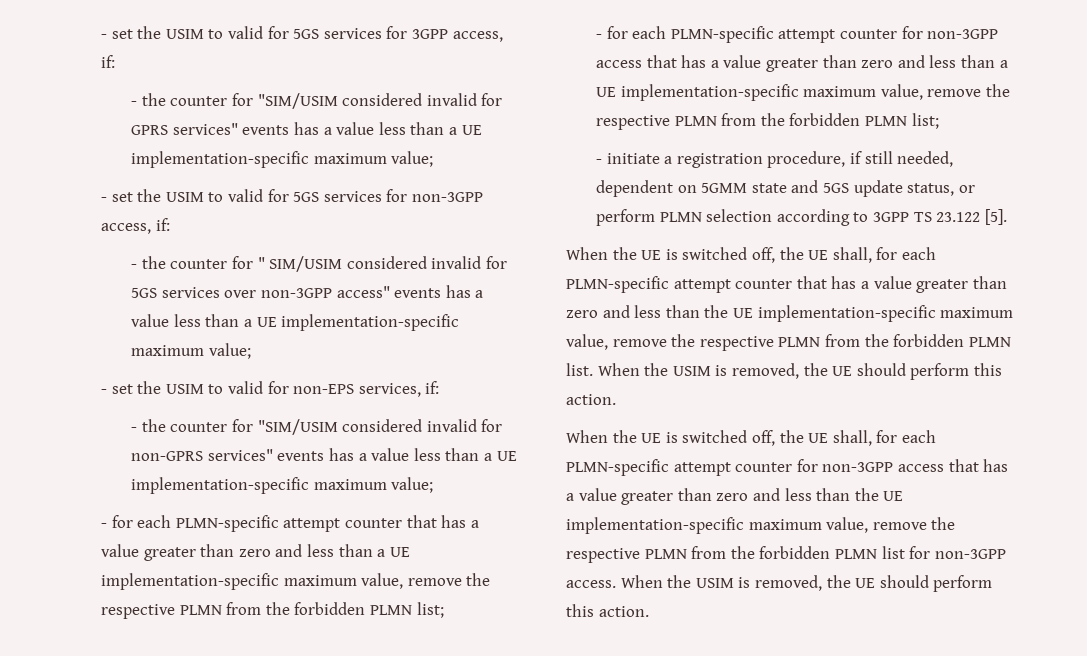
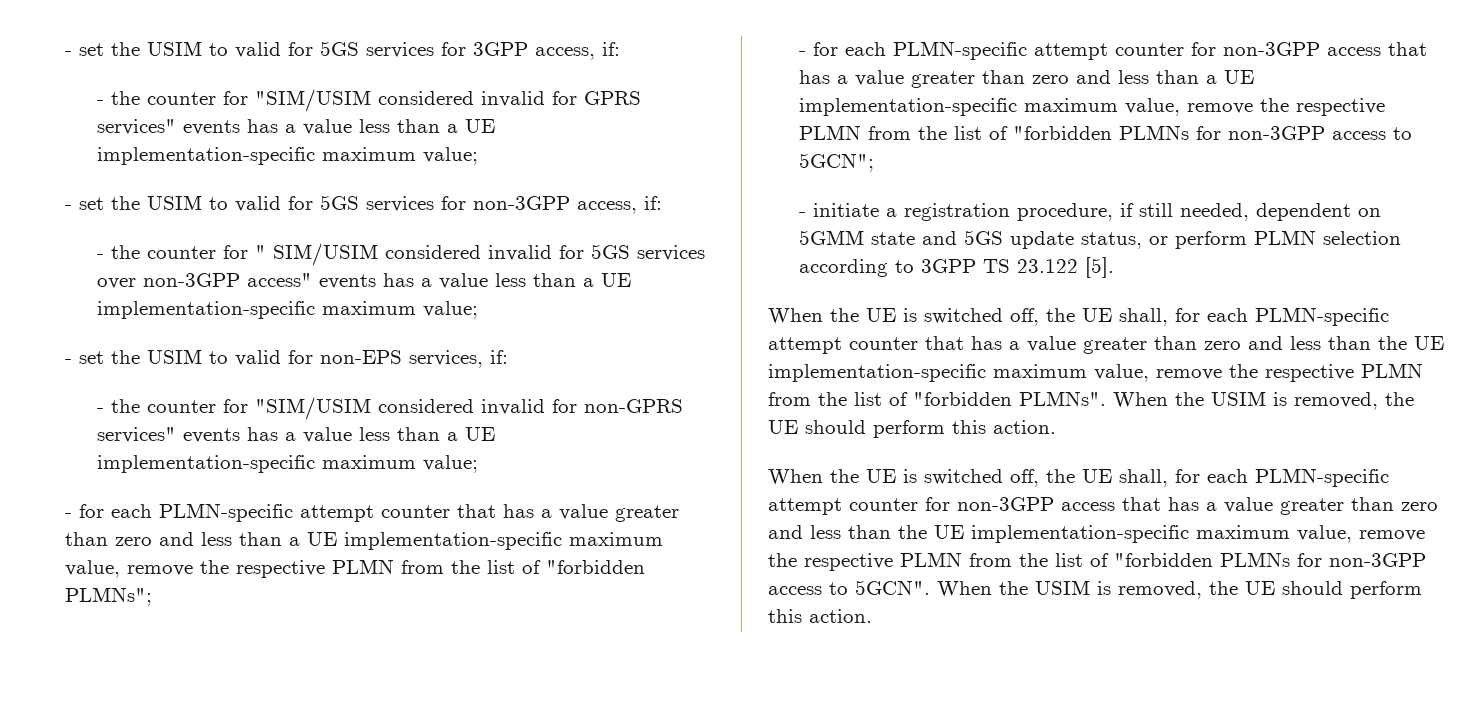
- - for each PLMN-specific attempt counter that has a value greater than zero and less than a UE implementation-specific maximum value, remove the respective PLMN from the forbidden PLMN list;
+ - for each PLMN-specific attempt counter that has a value greater than zero and less than a UE implementation-specific maximum value, remove the respective PLMN from the list of "forbidden PLMNs";
- - for each PLMN-specific attempt counter for non-3GPP access that has a value greater than zero and less than a UE implementation-specific maximum value, remove the respective PLMN from the forbidden PLMN list;
+ - for each PLMN-specific attempt counter for non-3GPP access that has a value greater than zero and less than a UE implementation-specific maximum value, remove the respective PLMN from the list of "forbidden PLMNs for non-3GPP access to 5GCN";
- When the UE is switched off, the UE shall, for each PLMN-specific attempt counter that has a value greater than zero and less than the UE implementation-specific maximum value, remove the respective PLMN from the forbidden PLMN list.
+ When the UE is switched off, the UE shall, for each PLMN-specific attempt counter that has a value greater than zero and less than the UE implementation-specific maximum value, remove the respective PLMN from the list of "forbidden PLMNs".
- When the UE is switched off, the UE shall, for each PLMN-specific attempt counter for non-3GPP access that has a value greater than zero and less than the UE implementation-specific maximum value, remove the respective PLMN from the forbidden PLMN list for non-3GPP access.
+ When the UE is switched off, the UE shall, for each PLMN-specific attempt counter for non-3GPP access that has a value greater than zero and less than the UE implementation-specific maximum value, remove the respective PLMN from the list of "forbidden PLMNs for non-3GPP access to 5GCN".

